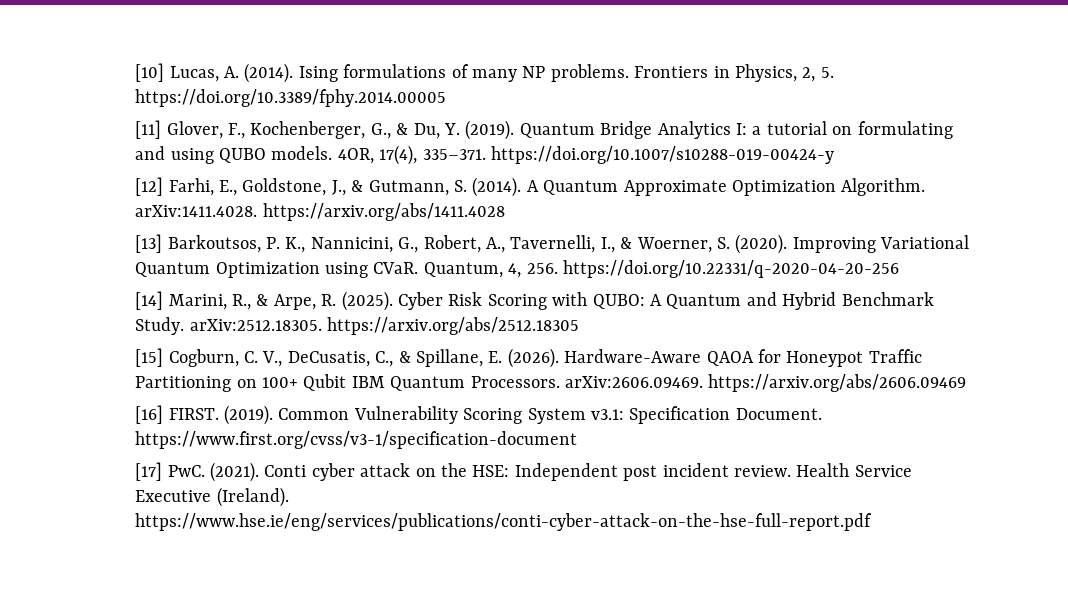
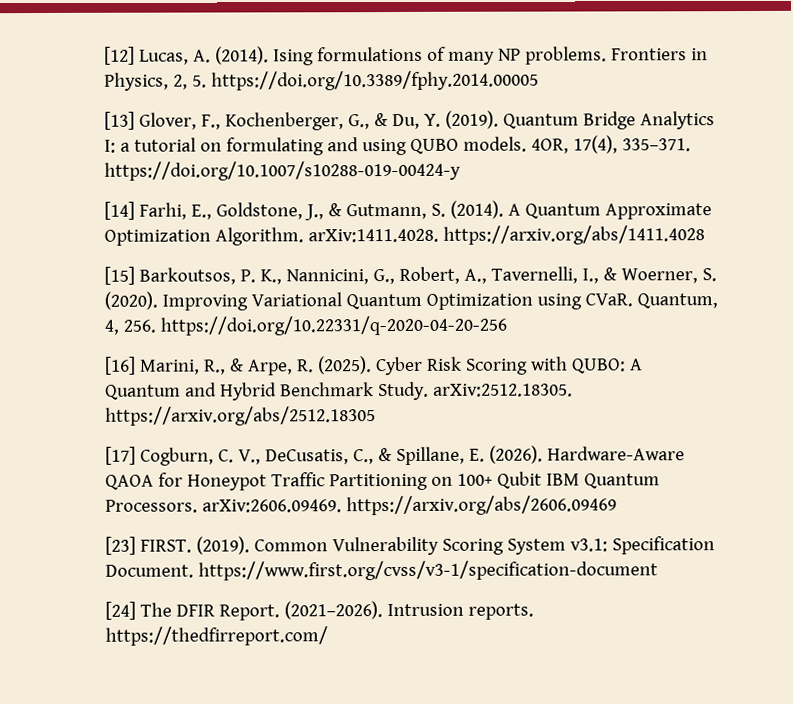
- [10] Lucas, A. (2014).
+ [12] Lucas, A. (2014).
- [11] Glover, F., Kochenberger, G., & Du, Y. (2019).
+ [13] Glover, F., Kochenberger, G., & Du, Y. (2019).
- [12] Farhi, E., Goldstone, J., & Gutmann, S. (2014).
+ [14] Farhi, E., Goldstone, J., & Gutmann, S. (2014).
- [13] Barkoutsos, P. K., Nannicini, G., Robert, A., Tavernelli, I., & Woerner, S. (2020).
+ [15] Barkoutsos, P. K., Nannicini, G., Robert, A., Tavernelli, I., & Woerner, S. (2020).
- [14] Marini, R., & Arpe, R. (2025).
+ [16] Marini, R., & Arpe, R. (2025).
- [15] Cogburn, C. V., DeCusatis, C., & Spillane, E. (2026).
+ [17] Cogburn, C. V., DeCusatis, C., & Spillane, E. (2026).
- [16] FIRST.
+ [23] FIRST.
- [17] PwC. (2021). Conti cyber attack on the HSE: Independent post incident review. Health Service Executive (Ireland). https://www.hse.ie/eng/services/publications/conti-cyber-attack-on-the-hse-full-report.pdf
+ [24] The DFIR Report. (2021–2026). Intrusion reports. https://thedfirreport.com/

